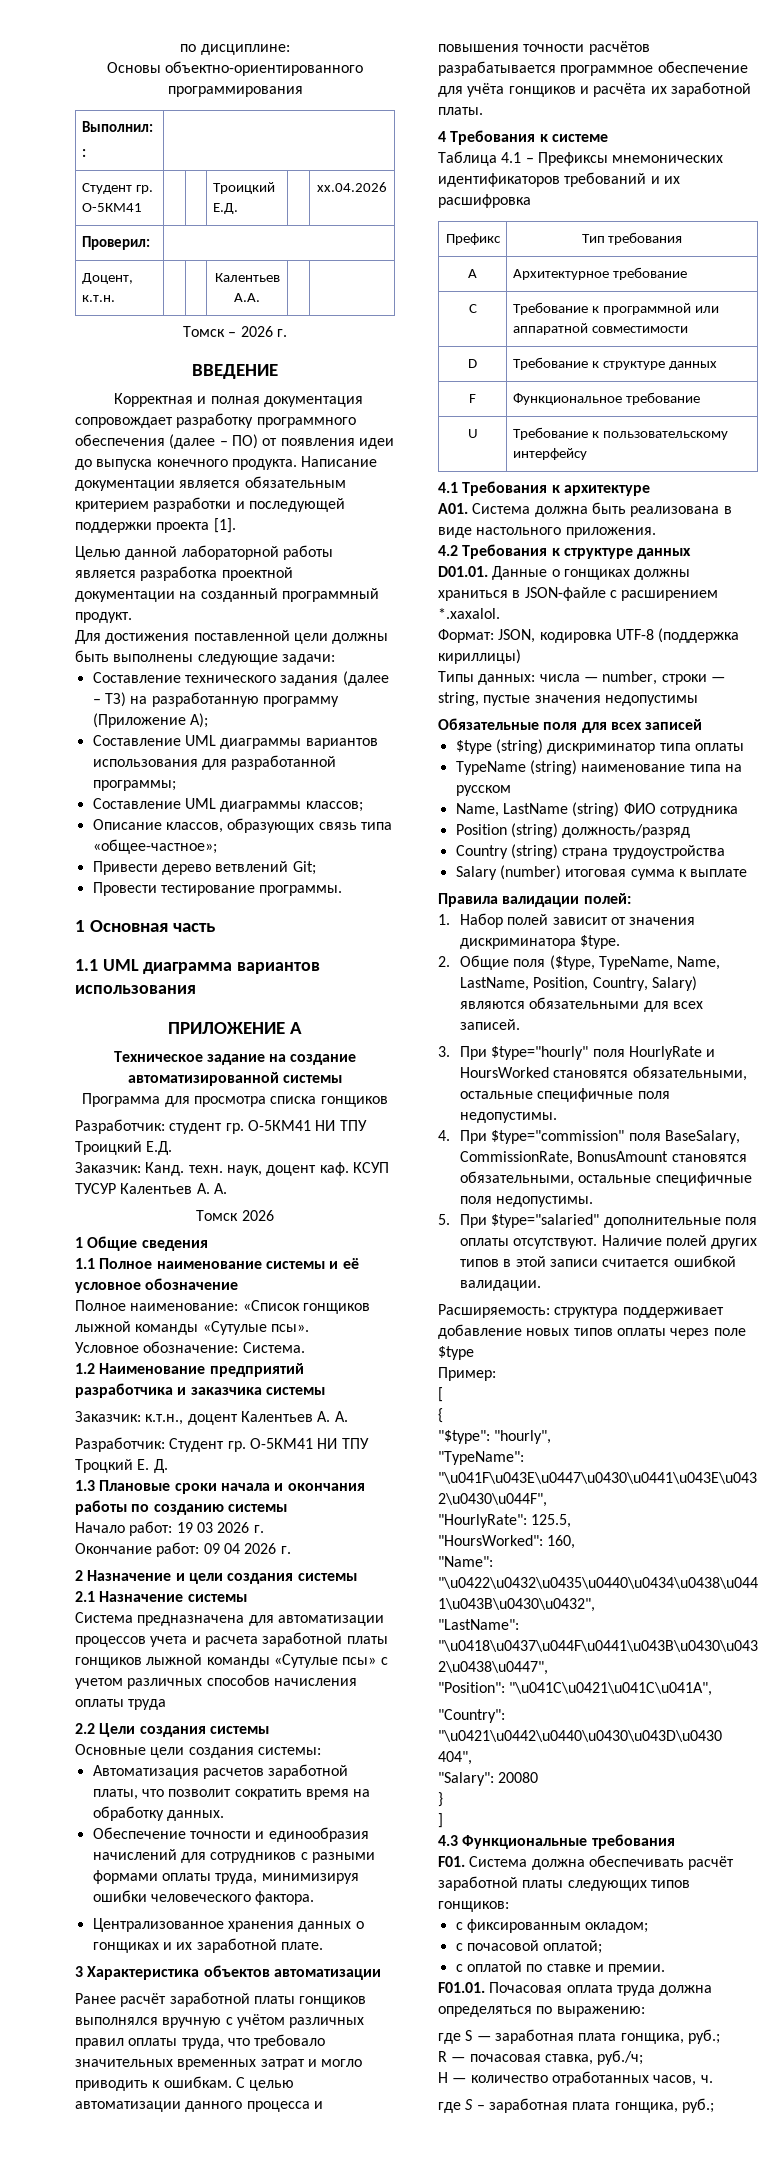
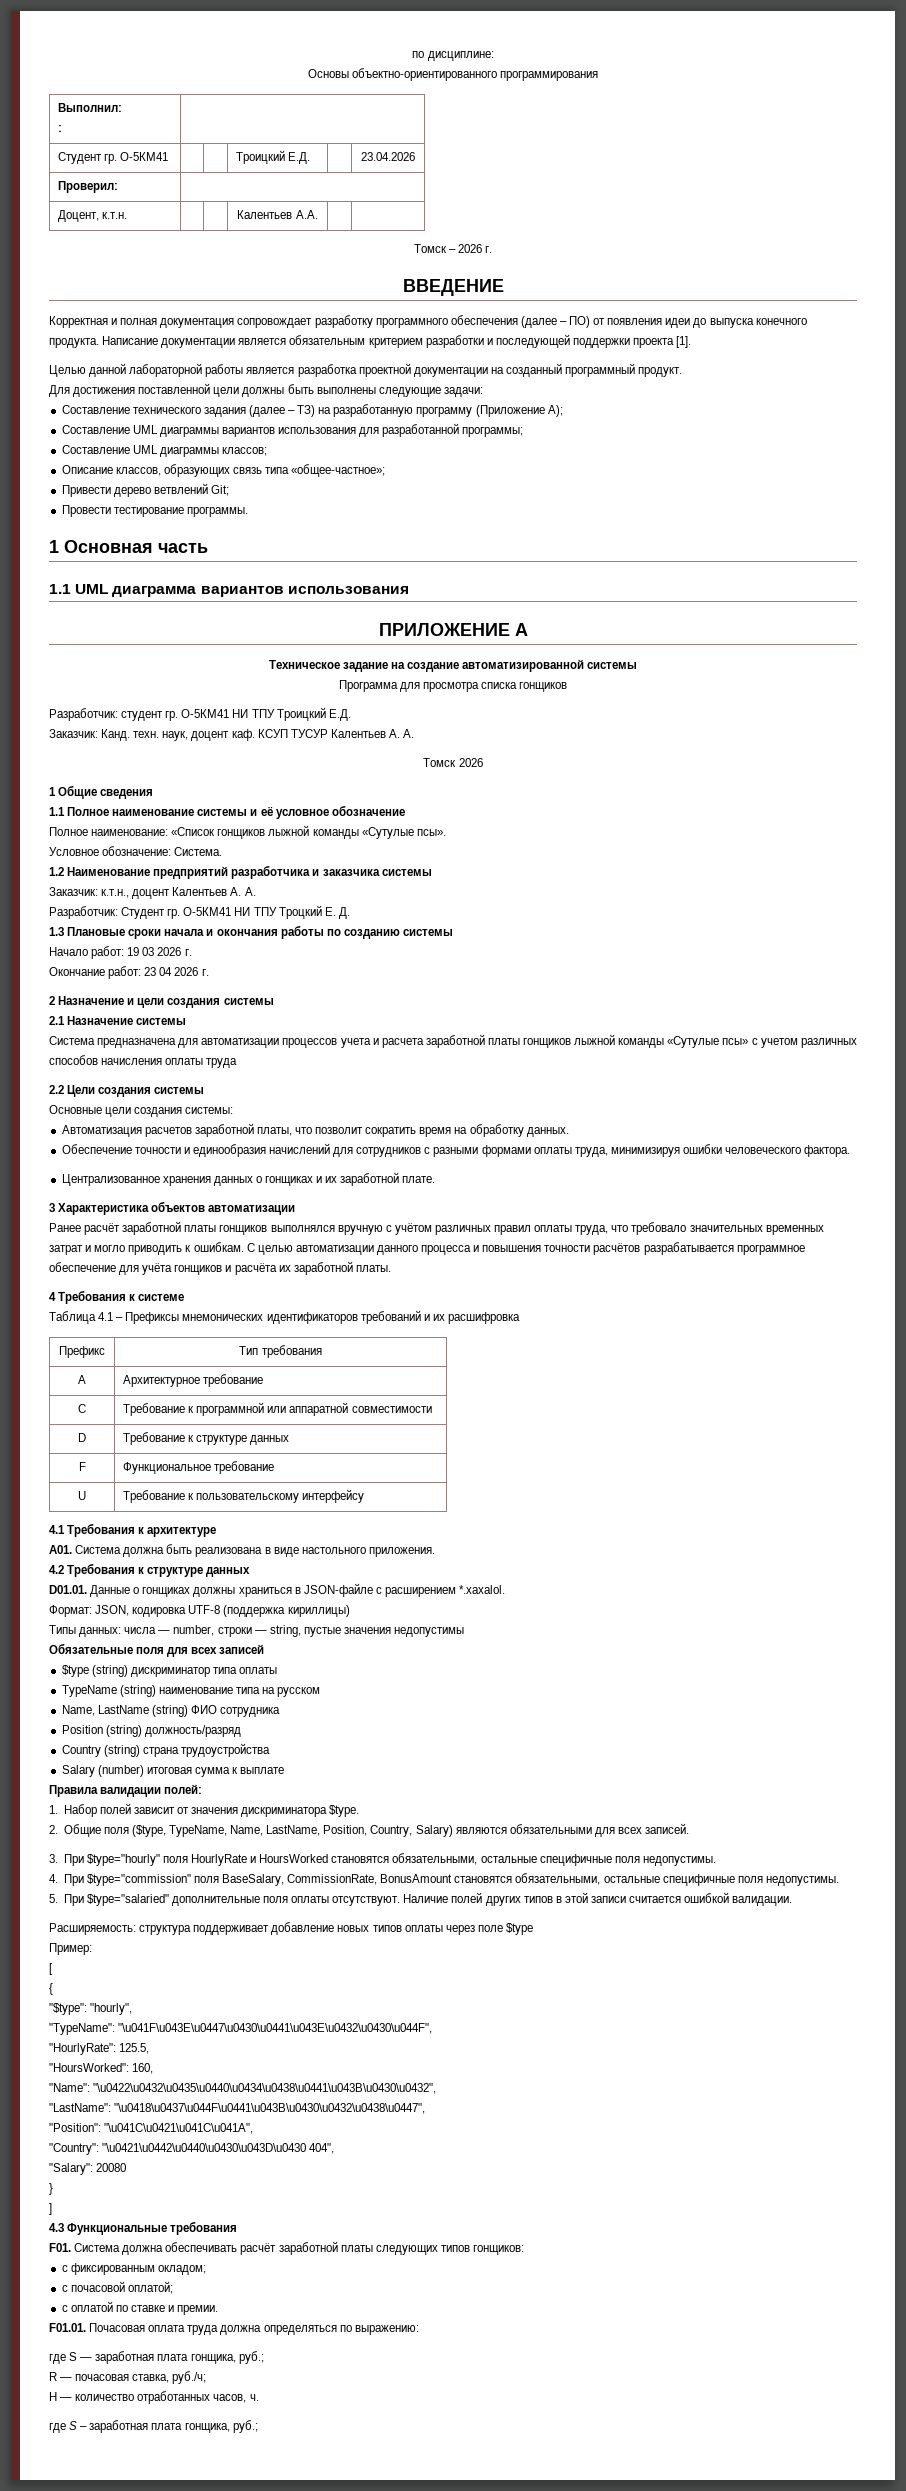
- Студент гр. О-5КМ41 | | | Троицкий Е.Д. | | хх.04.2026
+ Студент гр. О-5КМ41 | | | Троицкий Е.Д. | | 23.04.2026
- Окончание работ: 09 04 2026 г.
+ Окончание работ: 23 04 2026 г.

